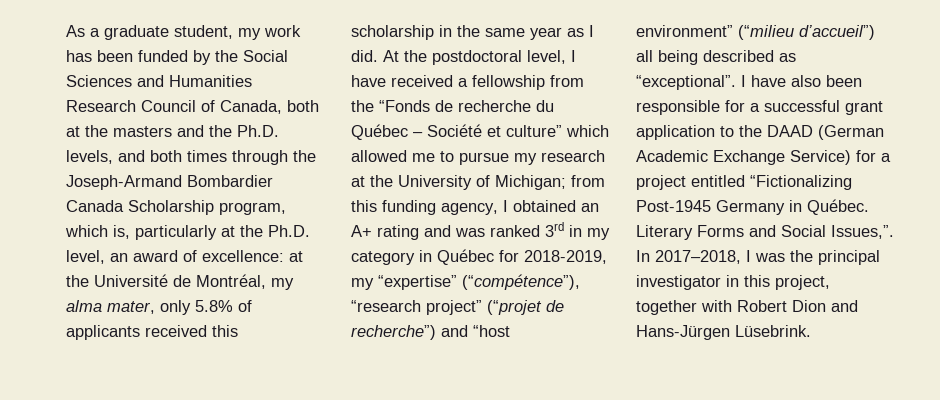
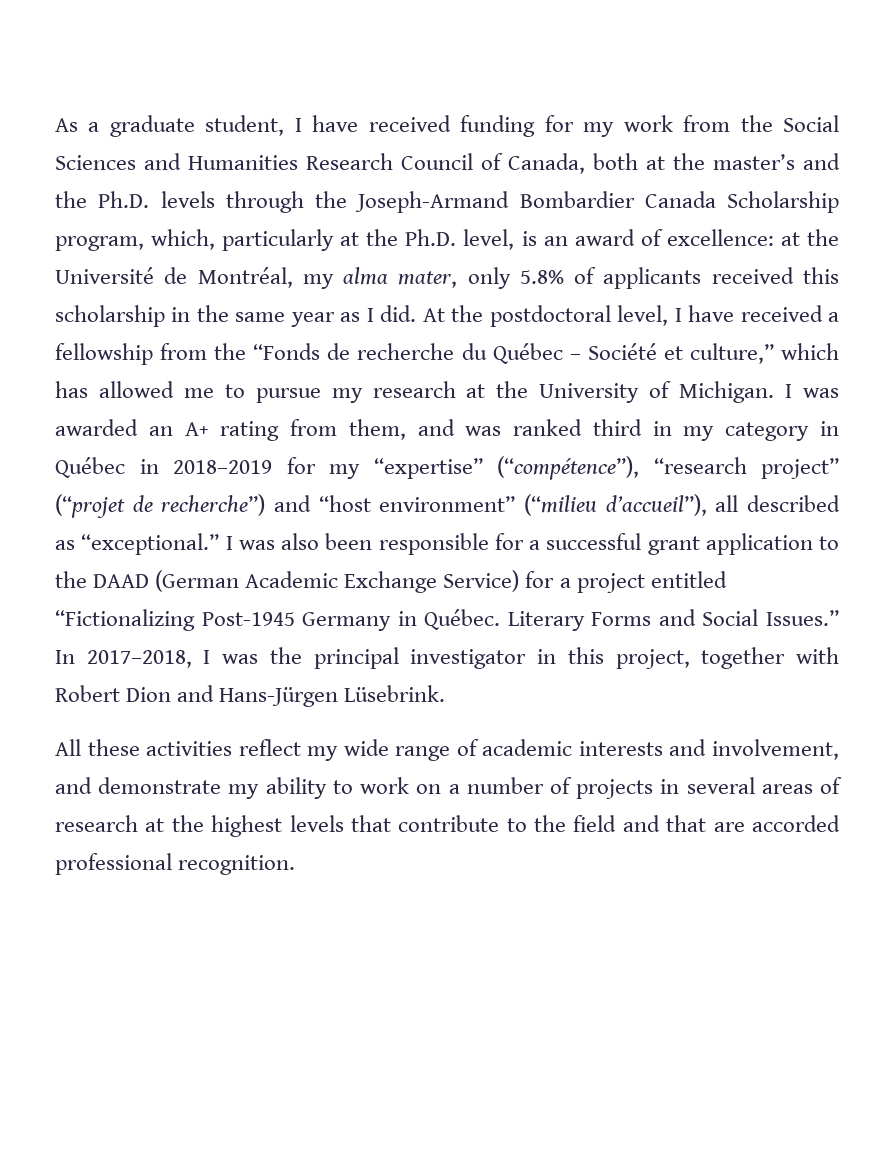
- As a graduate student, my work has been funded by the Social Sciences and Humanities Research Council of Canada, both at the masters and the Ph.D. levels, and both times through the Joseph-Armand Bombardier Canada Scholarship program, which is, particularly at the Ph.D. level, an award of excellence: at the Université de Montréal, my alma mater, only 5.8% of applicants received this scholarship in the same year as I did.
+ As a graduate student, I have received funding for my work from the Social Sciences and Humanities Research Council of Canada, both at the master’s and the Ph.D. levels through the Joseph-Armand Bombardier Canada Scholarship program, which, particularly at the Ph.D. level, is an award of excellence: at the Université de Montréal, my alma mater, only 5.8% of applicants received this scholarship in the same year as I did.
- At the postdoctoral level, I have received a fellowship from the “Fonds de recherche du Québec – Société et culture” which allowed me to pursue my research at the University of Michigan; from this funding agency, I obtained an A+ rating and was ranked 3rd in my category in Québec for 2018-2019, my “expertise” (“compétence”), “research project” (“projet de recherche”) and “host environment” (“milieu d’accueil”) all being described as “exceptional”. I have also been responsible for a successful grant application to the DAAD (German Academic Exchange Service) for a project entitled “Fictionalizing Post-1945 Germany in Québec.
+ At the postdoctoral level, I have received a fellowship from the “Fonds de recherche du Québec – Société et culture,” which has allowed me to pursue my research at the University of Michigan. I was awarded an A+ rating from them, and was ranked third in my category in Québec in 2018–2019 for my “expertise” (“compétence”), “research project” (“projet de recherche”) and “host environment” (“milieu d’accueil”), all described as “exceptional.” I was also been responsible for a successful grant application to the DAAD (German Academic Exchange Service) for a project entitled “Fictionalizing Post-1945 Germany in Québec.
- Literary Forms and Social Issues,”.
+ Literary Forms and Social Issues.”
+ All these activities reflect my wide range of academic interests and involvement, and demonstrate my ability to work on a number of projects in several areas of research at the highest levels that contribute to the field and that are accorded professional recognition.

